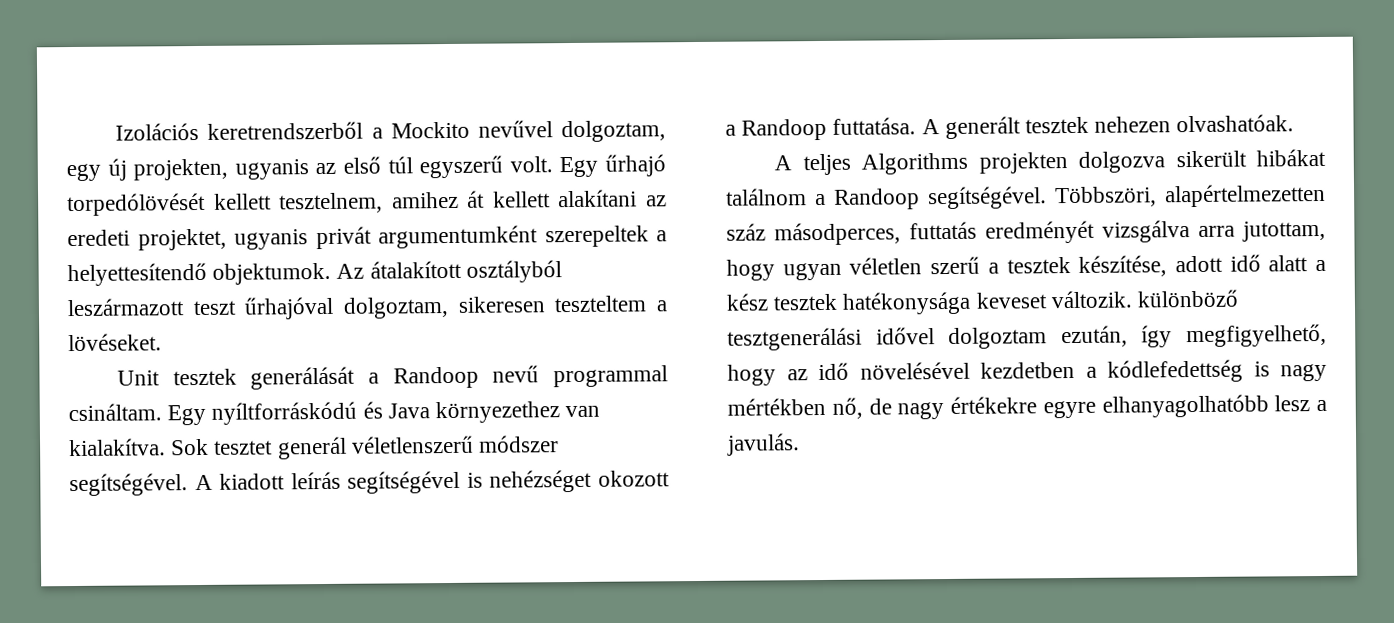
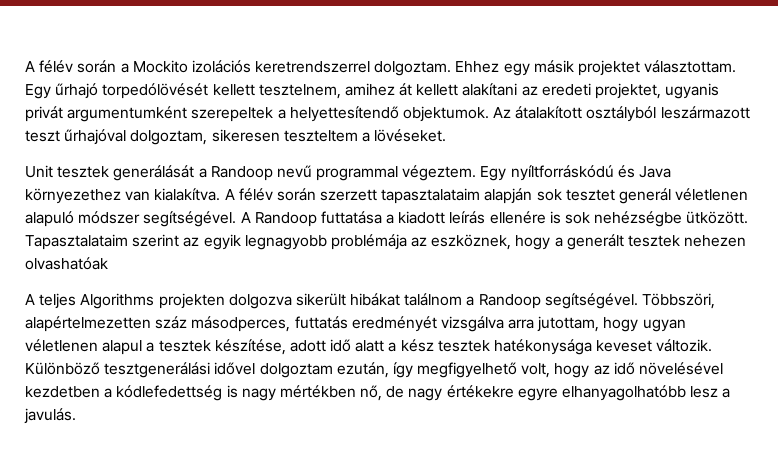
- Izolációs keretrendszerből a Mockito nevűvel dolgoztam, egy új projekten, ugyanis az első túl egyszerű volt.
+ A félév során a Mockito izolációs keretrendszerrel dolgoztam. Ehhez egy másik projektet választottam.
- Unit tesztek generálását a Randoop nevű programmal csináltam.
+ Unit tesztek generálását a Randoop nevű programmal végeztem.
- Sok tesztet generál véletlenszerű módszer segítségével. A kiadott leírás segítségével is nehézséget okozott a Randoop futtatása. A generált tesztek nehezen olvashatóak.
+ A félév során szerzett tapasztalataim alapján sok tesztet generál véletlenen alapuló módszer segítségével. A Randoop futtatása a kiadott leírás ellenére is sok nehézségbe ütközött. Tapasztalataim szerint az egyik legnagyobb problémája az eszköznek, hogy a generált tesztek nehezen olvashatóak
- Többszöri, alapértelmezetten száz másodperces, futtatás eredményét vizsgálva arra jutottam, hogy ugyan véletlen szerű a tesztek készítése, adott idő alatt a kész tesztek hatékonysága keveset változik. különböző tesztgenerálási idővel dolgoztam ezután, így megfigyelhető, hogy az idő növelésével kezdetben a kódlefedettség is nagy mértékben nő, de nagy értékekre egyre elhanyagolhatóbb lesz a javulás.
+ Többszöri, alapértelmezetten száz másodperces, futtatás eredményét vizsgálva arra jutottam, hogy ugyan véletlenen alapul a tesztek készítése, adott idő alatt a kész tesztek hatékonysága keveset változik. Különböző tesztgenerálási idővel dolgoztam ezután, így megfigyelhető volt, hogy az idő növelésével kezdetben a kódlefedettség is nagy mértékben nő, de nagy értékekre egyre elhanyagolhatóbb lesz a javulás.

